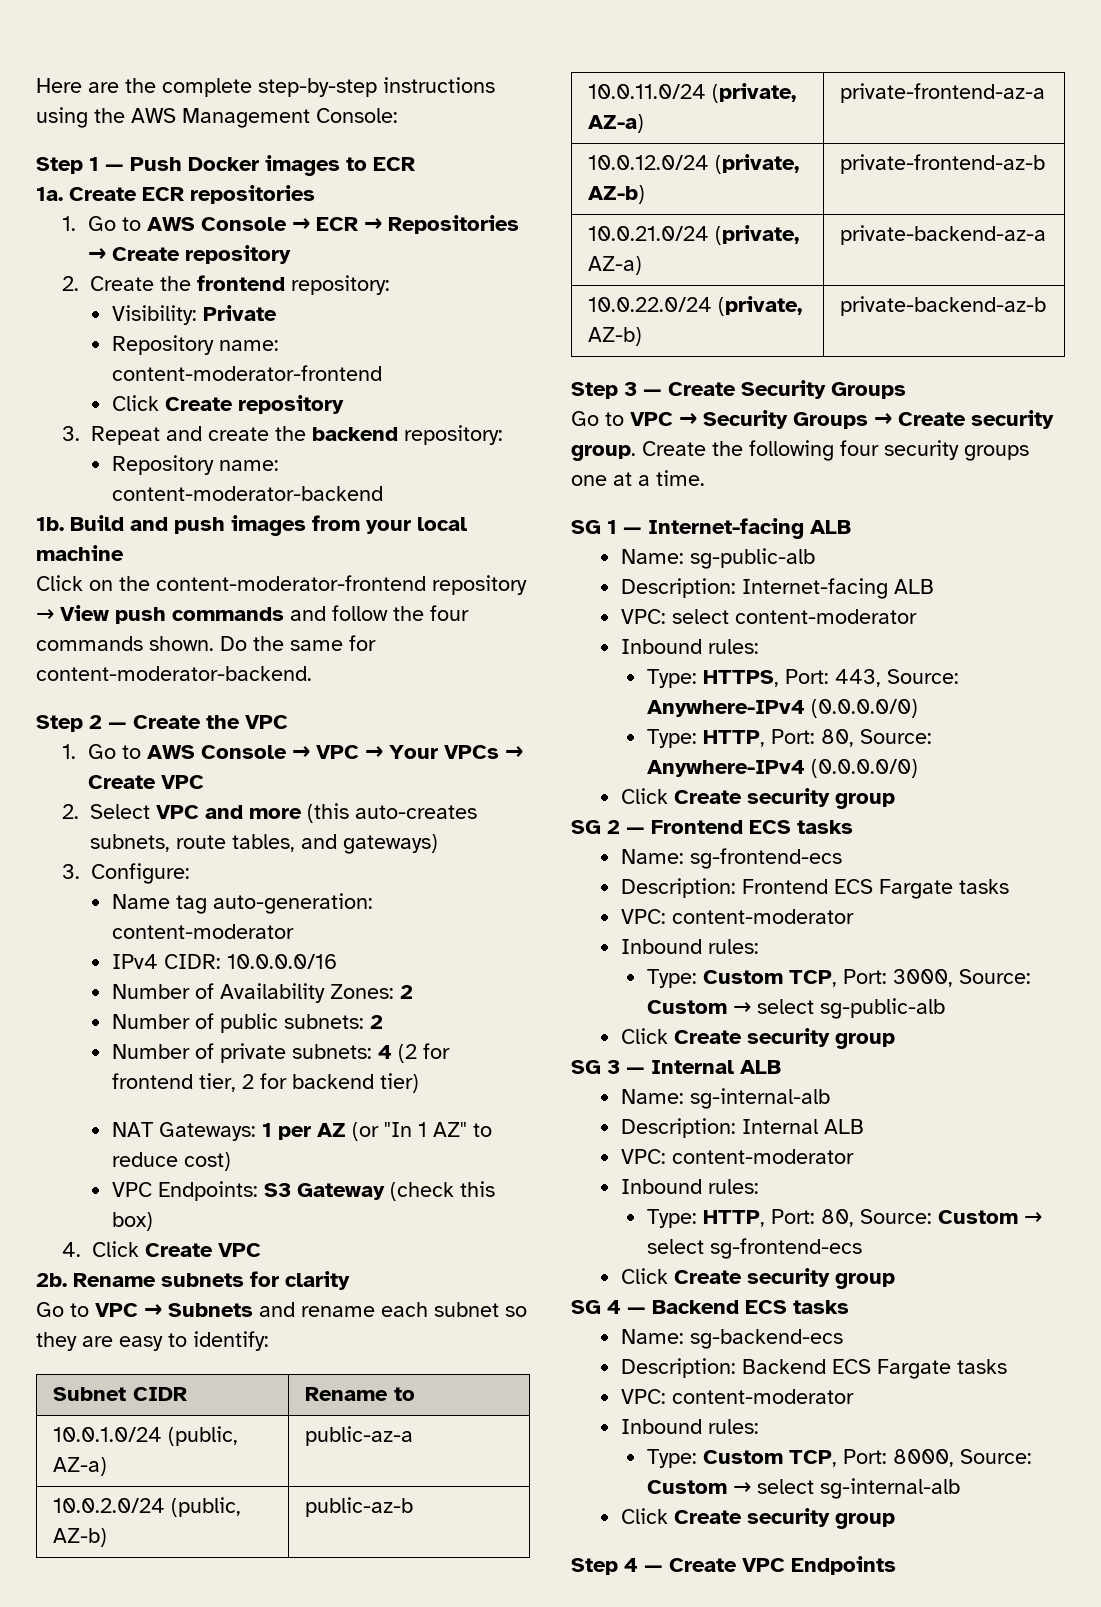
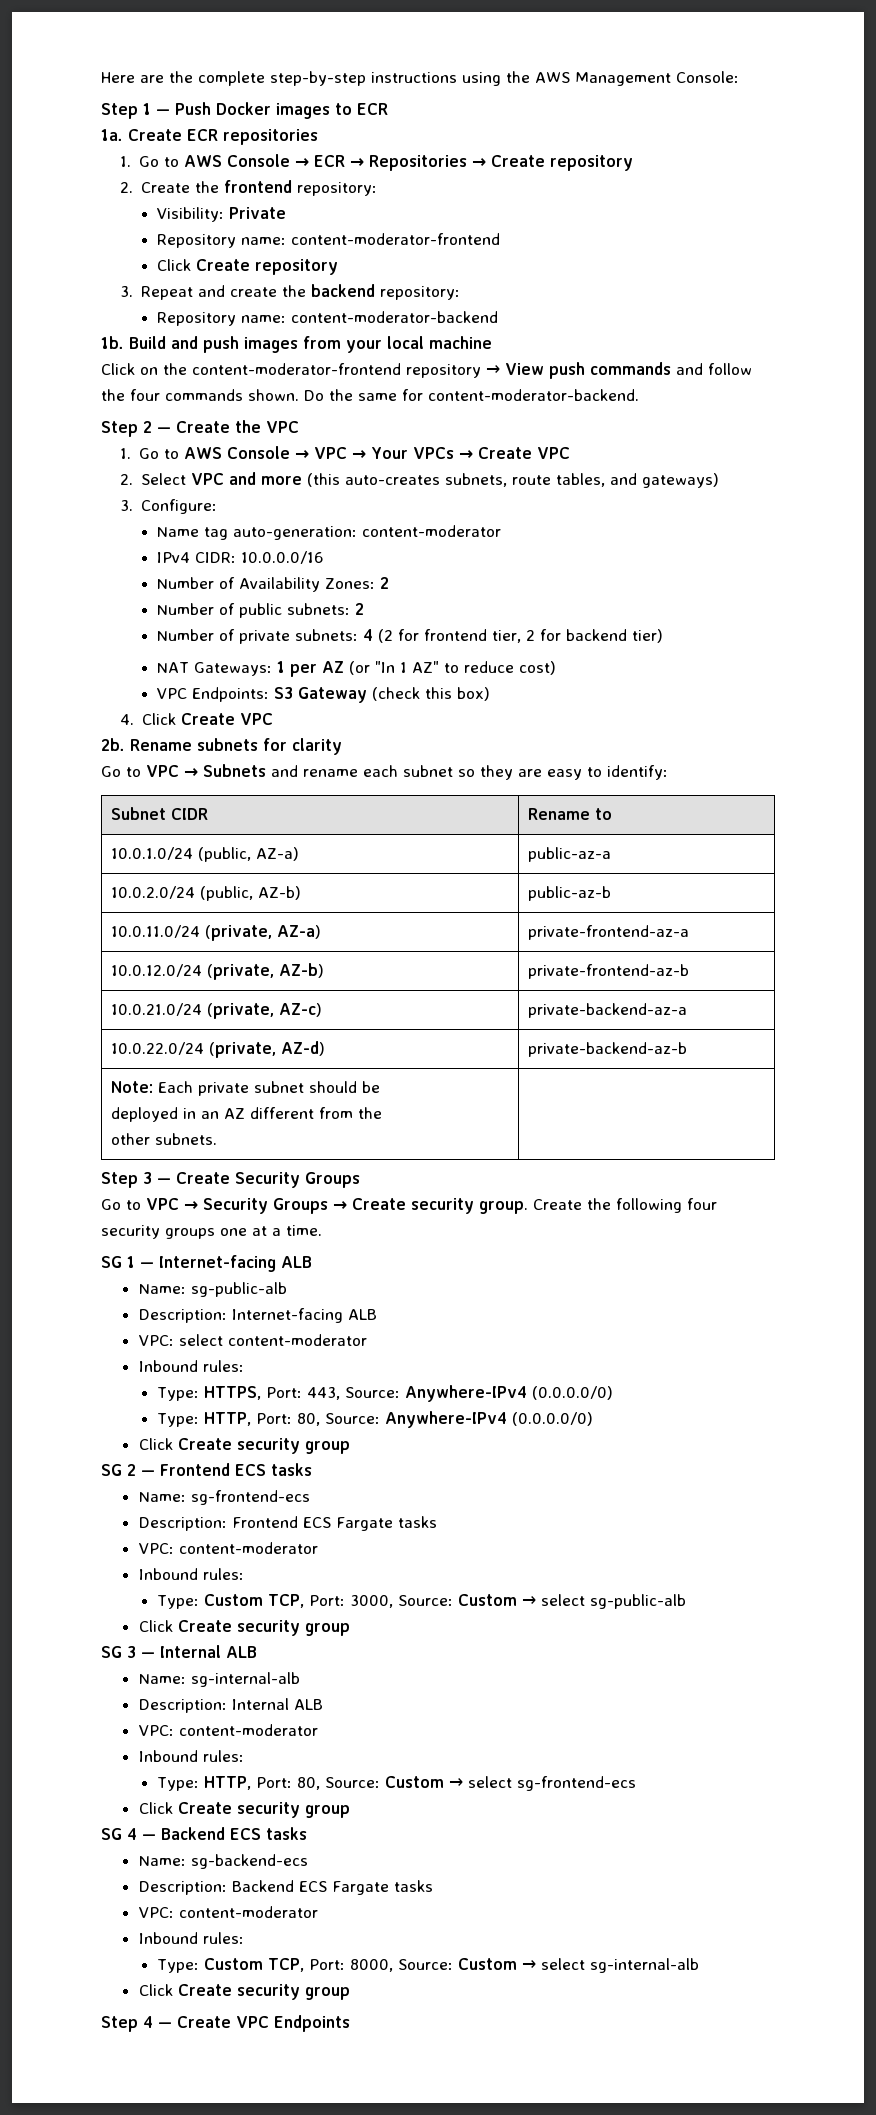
- 10.0.21.0/24 (private, AZ-a) | private-backend-az-a
+ 10.0.21.0/24 (private, AZ-c) | private-backend-az-a
- 10.0.22.0/24 (private, AZ-b) | private-backend-az-b
+ 10.0.22.0/24 (private, AZ-d) | private-backend-az-b
+ Note: Each private subnet should be
+ deployed in an AZ different from the
+ other subnets. |

